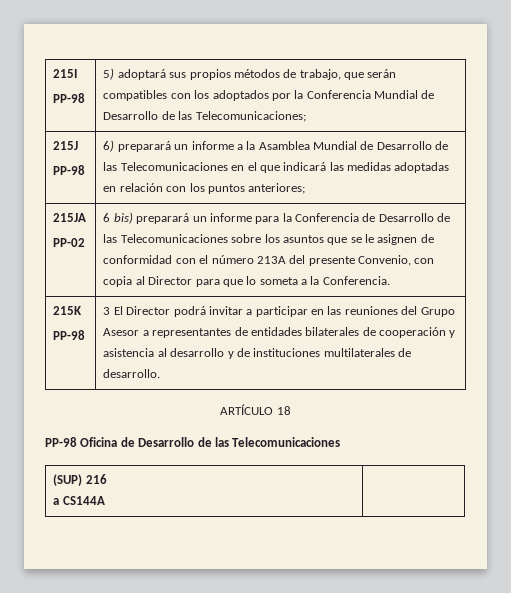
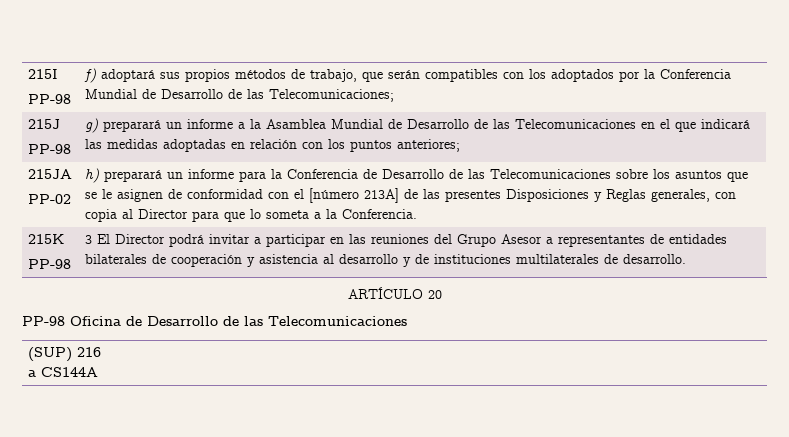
  215I
- PP-98 | 5) adoptará sus propios métodos de trabajo, que serán compatibles con los adoptados por la Conferencia Mundial de Desarrollo de las Telecomunicaciones;
+ PP-98 | f) adoptará sus propios métodos de trabajo, que serán compatibles con los adoptados por la Conferencia Mundial de Desarrollo de las Telecomunicaciones;
  215J
- PP-98 | 6) preparará un informe a la Asamblea Mundial de Desarrollo de las Telecomunicaciones en el que indicará las medidas adoptadas en relación con los puntos anteriores;
+ PP-98 | g) preparará un informe a la Asamblea Mundial de Desarrollo de las Telecomunicaciones en el que indicará las medidas adoptadas en relación con los puntos anteriores;
- 6 bis) preparará un informe para la Conferencia de Desarrollo de las Telecomunicaciones sobre los asuntos que se le asignen de conformidad con el número 213A del presente Convenio, con copia al Director para que lo someta a la Conferencia.
+ h) preparará un informe para la Conferencia de Desarrollo de las Telecomunicaciones sobre los asuntos que se le asignen de conformidad con el [número 213A] de las presentes Disposiciones y Reglas generales, con copia al Director para que lo someta a la Conferencia.
- ARTÍCULO 18
+ ARTÍCULO 20

